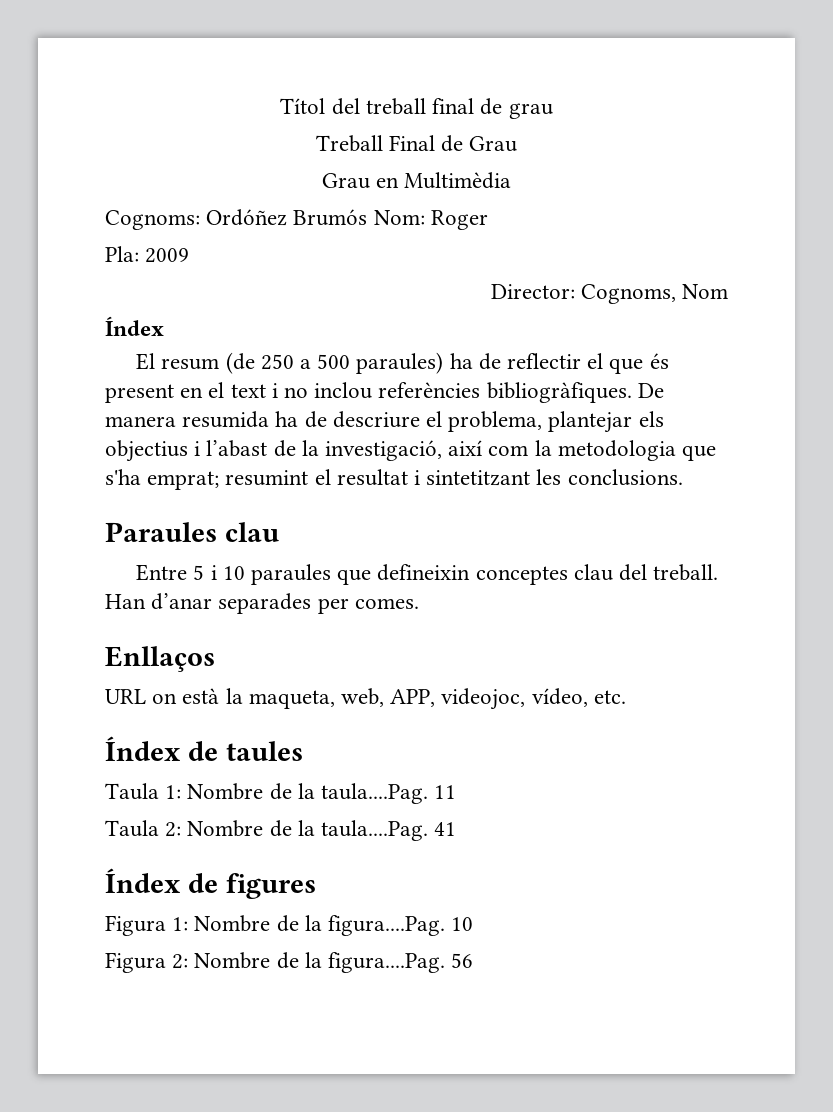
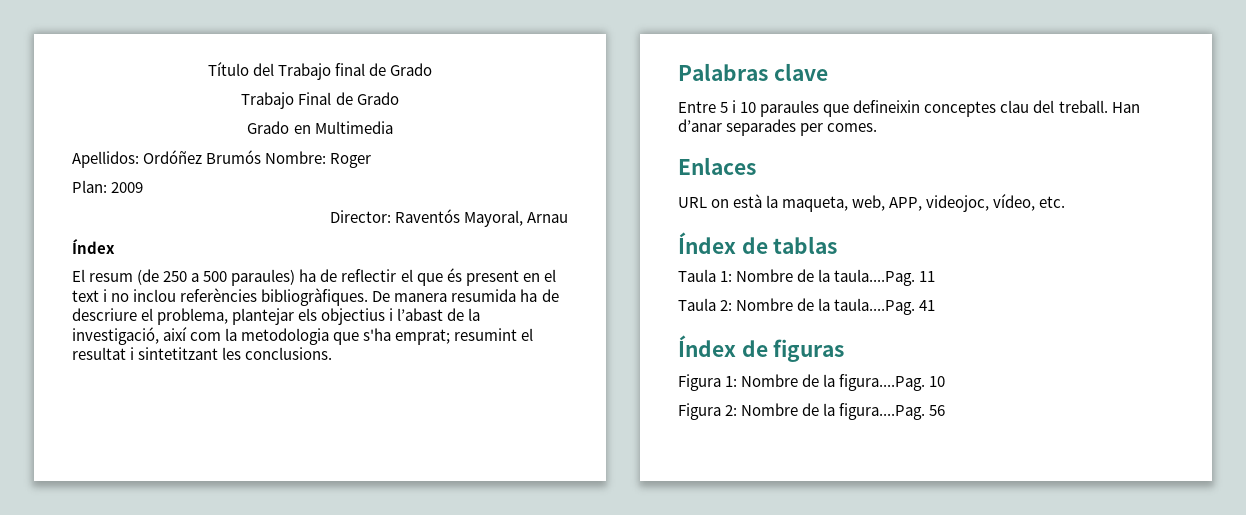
- Títol del treball final de grau
- Treball Final de Grau
- Grau en Multimèdia
- Cognoms: Ordóñez Brumós Nom: Roger
+ Título del Trabajo final de Grado
+ Trabajo Final de Grado
+ Grado en Multimedia
+ Apellidos: Ordóñez Brumós Nombre: Roger
- Pla: 2009
+ Plan: 2009
- Director: Cognoms, Nom
+ Director: Raventós Mayoral, Arnau
- Paraules clau
+ Palabras clave
- Enllaços
+ Enlaces
- Índex de taules
+ Índex de tablas
- Índex de figures
+ Índex de figuras

